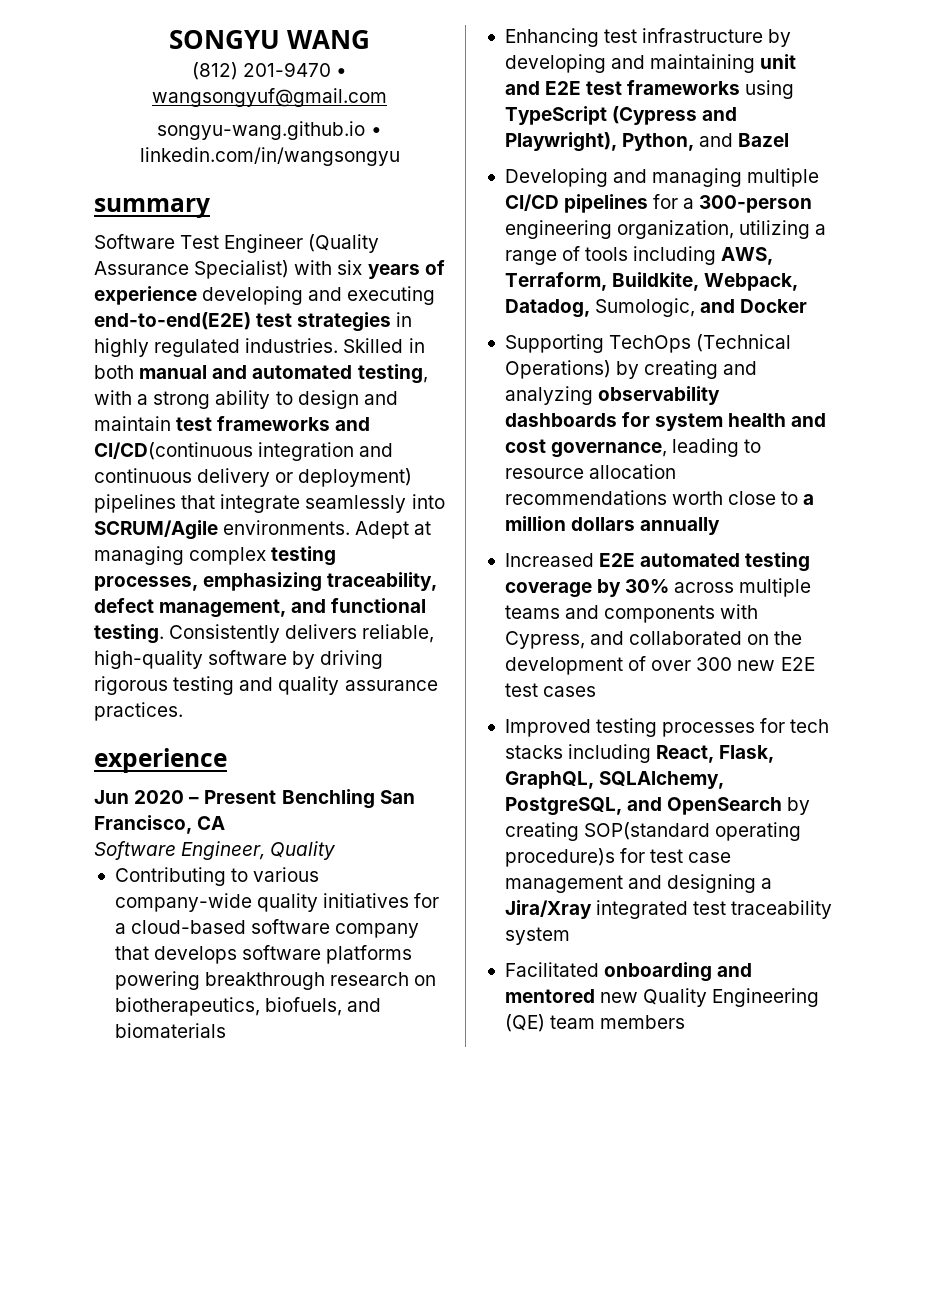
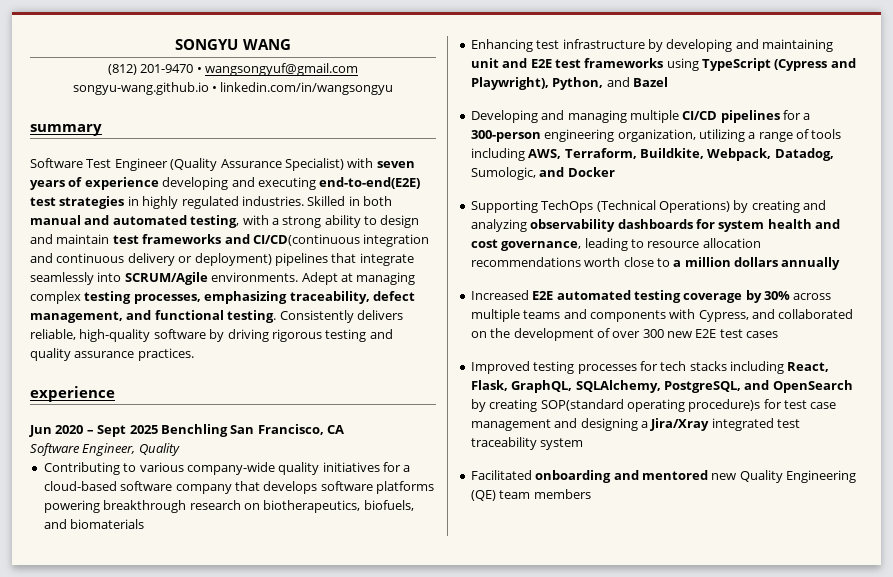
- Software Test Engineer (Quality Assurance Specialist) with six years of experience developing and executing end-to-end(E2E) test strategies in highly regulated industries.
+ Software Test Engineer (Quality Assurance Specialist) with seven years of experience developing and executing end-to-end(E2E) test strategies in highly regulated industries.
- Jun 2020 – Present Benchling San Francisco, CA
+ Jun 2020 – Sept 2025 Benchling San Francisco, CA

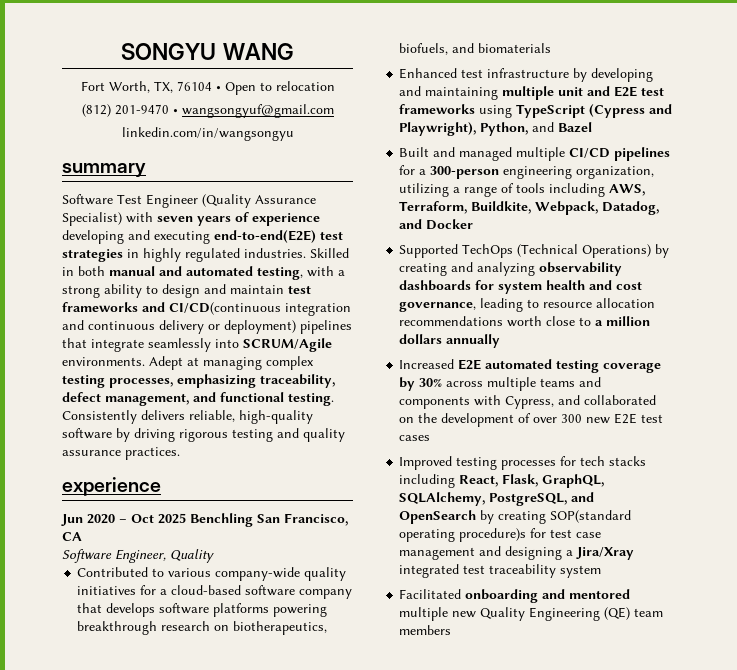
+ Fort Worth, TX, 76104 • Open to relocation
- songyu-wang.github.io • linkedin.com/in/wangsongyu
+ linkedin.com/in/wangsongyu
- Jun 2020 – Sept 2025 Benchling San Francisco, CA
+ Jun 2020 – Oct 2025 Benchling San Francisco, CA
- Contributing to various company-wide quality initiatives for a cloud-based software company that develops software platforms powering breakthrough research on biotherapeutics, biofuels, and biomaterials
+ Contributed to various company-wide quality initiatives for a cloud-based software company that develops software platforms powering breakthrough research on biotherapeutics, biofuels, and biomaterials
- Enhancing test infrastructure by developing and maintaining unit and E2E test frameworks using TypeScript (Cypress and Playwright), Python, and Bazel
+ Enhanced test infrastructure by developing and maintaining multiple unit and E2E test frameworks using TypeScript (Cypress and Playwright), Python, and Bazel
- Developing and managing multiple CI/CD pipelines for a 300-person engineering organization, utilizing a range of tools including AWS, Terraform, Buildkite, Webpack, Datadog, Sumologic, and Docker
+ Built and managed multiple CI/CD pipelines for a 300-person engineering organization, utilizing a range of tools including AWS, Terraform, Buildkite, Webpack, Datadog, and Docker
- Supporting TechOps (Technical Operations) by creating and analyzing observability dashboards for system health and cost governance, leading to resource allocation recommendations worth close to a million dollars annually
+ Supported TechOps (Technical Operations) by creating and analyzing observability dashboards for system health and cost governance, leading to resource allocation recommendations worth close to a million dollars annually
- Facilitated onboarding and mentored new Quality Engineering (QE) team members
+ Facilitated onboarding and mentored multiple new Quality Engineering (QE) team members

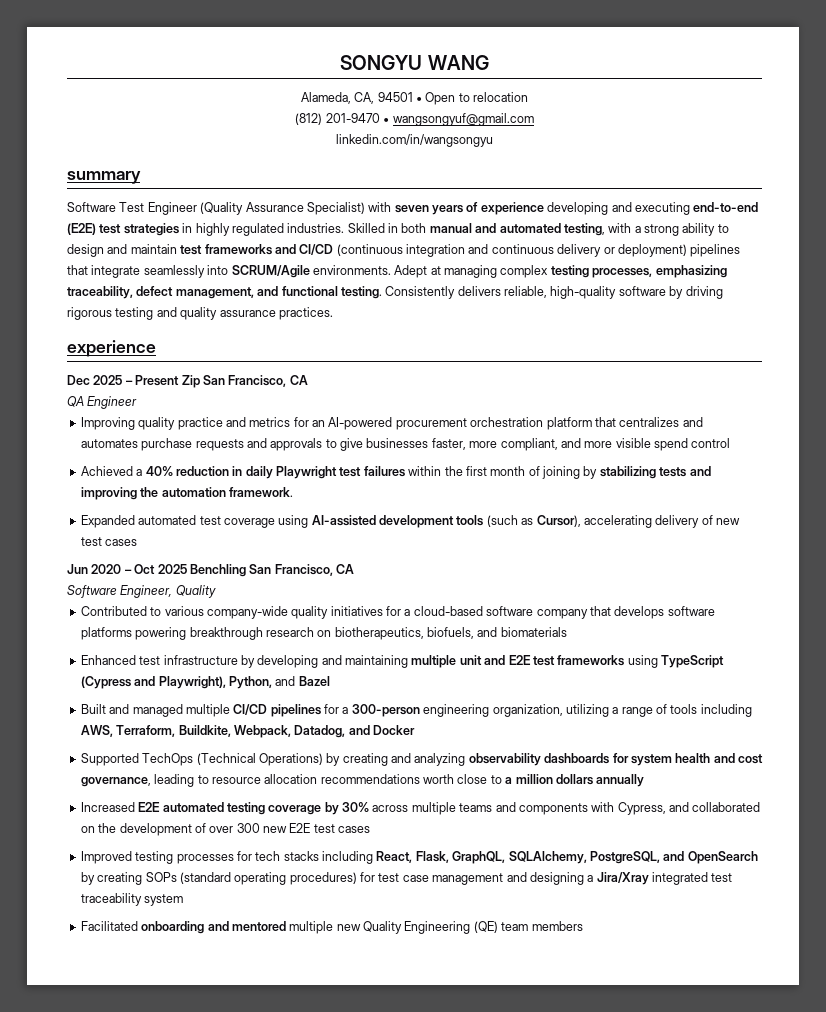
- Fort Worth, TX, 76104 • Open to relocation
+ Alameda, CA, 94501 • Open to relocation
- Software Test Engineer (Quality Assurance Specialist) with seven years of experience developing and executing end-to-end(E2E) test strategies in highly regulated industries.
+ Software Test Engineer (Quality Assurance Specialist) with seven years of experience developing and executing end-to-end (E2E) test strategies in highly regulated industries.
- Skilled in both manual and automated testing, with a strong ability to design and maintain test frameworks and CI/CD(continuous integration and continuous delivery or deployment) pipelines that integrate seamlessly into SCRUM/Agile environments.
+ Skilled in both manual and automated testing, with a strong ability to design and maintain test frameworks and CI/CD (continuous integration and continuous delivery or deployment) pipelines that integrate seamlessly into SCRUM/Agile environments.
+ Dec 2025 – Present Zip San Francisco, CA
+ QA Engineer
+ Improving quality practice and metrics for an AI-powered procurement orchestration platform that centralizes and automates purchase requests and approvals to give businesses faster, more compliant, and more visible spend control
+ Achieved a 40% reduction in daily Playwright test failures within the first month of joining by stabilizing tests and improving the automation framework.
+ Expanded automated test coverage using AI-assisted development tools (such as Cursor), accelerating delivery of new test cases
- Improved testing processes for tech stacks including React, Flask, GraphQL, SQLAlchemy, PostgreSQL, and OpenSearch by creating SOP(standard operating procedure)s for test case management and designing a Jira/Xray integrated test traceability system
+ Improved testing processes for tech stacks including React, Flask, GraphQL, SQLAlchemy, PostgreSQL, and OpenSearch by creating SOPs (standard operating procedures) for test case management and designing a Jira/Xray integrated test traceability system

